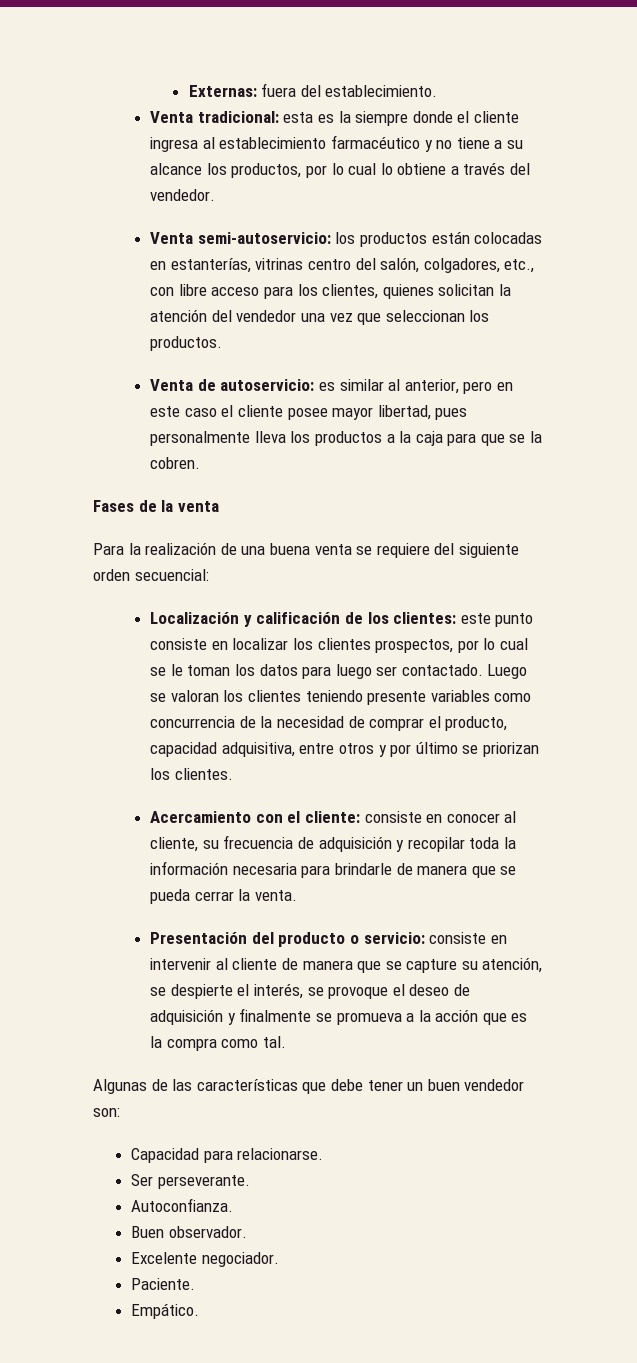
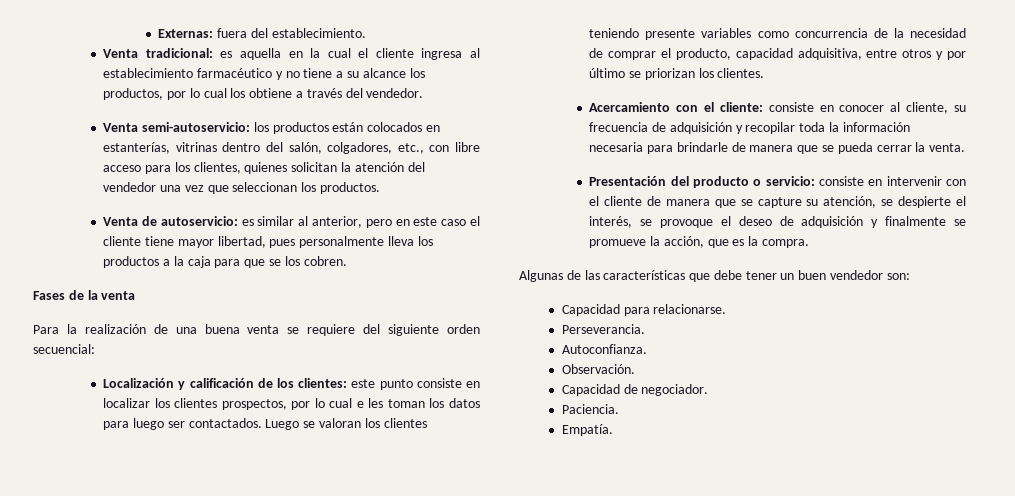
- Venta tradicional: esta es la siempre donde el cliente ingresa al establecimiento farmacéutico y no tiene a su alcance los productos, por lo cual lo obtiene a través del vendedor.
+ Venta tradicional: es aquella en la cual el cliente ingresa al establecimiento farmacéutico y no tiene a su alcance los productos, por lo cual los obtiene a través del vendedor.
- Venta semi-autoservicio: los productos están colocadas en estanterías, vitrinas centro del salón, colgadores, etc., con libre acceso para los clientes, quienes solicitan la atención del vendedor una vez que seleccionan los productos.
+ Venta semi-autoservicio: los productos están colocados en estanterías, vitrinas dentro del salón, colgadores, etc., con libre acceso para los clientes, quienes solicitan la atención del vendedor una vez que seleccionan los productos.
- Venta de autoservicio: es similar al anterior, pero en este caso el cliente posee mayor libertad, pues personalmente lleva los productos a la caja para que se la cobren.
+ Venta de autoservicio: es similar al anterior, pero en este caso el cliente tiene mayor libertad, pues personalmente lleva los productos a la caja para que se los cobren.
- Localización y calificación de los clientes: este punto consiste en localizar los clientes prospectos, por lo cual se le toman los datos para luego ser contactado.
+ Localización y calificación de los clientes: este punto consiste en localizar los clientes prospectos, por lo cual e les toman los datos para luego ser contactados.
- Presentación del producto o servicio: consiste en intervenir al cliente de manera que se capture su atención, se despierte el interés, se provoque el deseo de adquisición y finalmente se promueva a la acción que es la compra como tal.
+ Presentación del producto o servicio: consiste en intervenir con el cliente de manera que se capture su atención, se despierte el interés, se provoque el deseo de adquisición y finalmente se promueve la acción, que es la compra.
- Ser perseverante.
+ Perseverancia.
- Buen observador.
- Excelente negociador.
+ Observación.
+ Capacidad de negociador.
- Paciente.
- Empático.
+ Paciencia.
+ Empatía.

